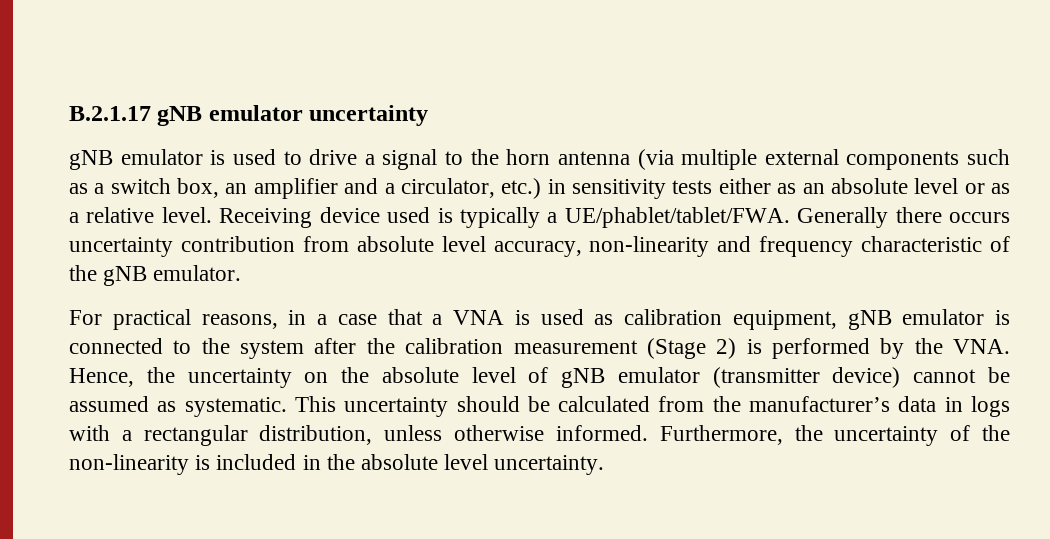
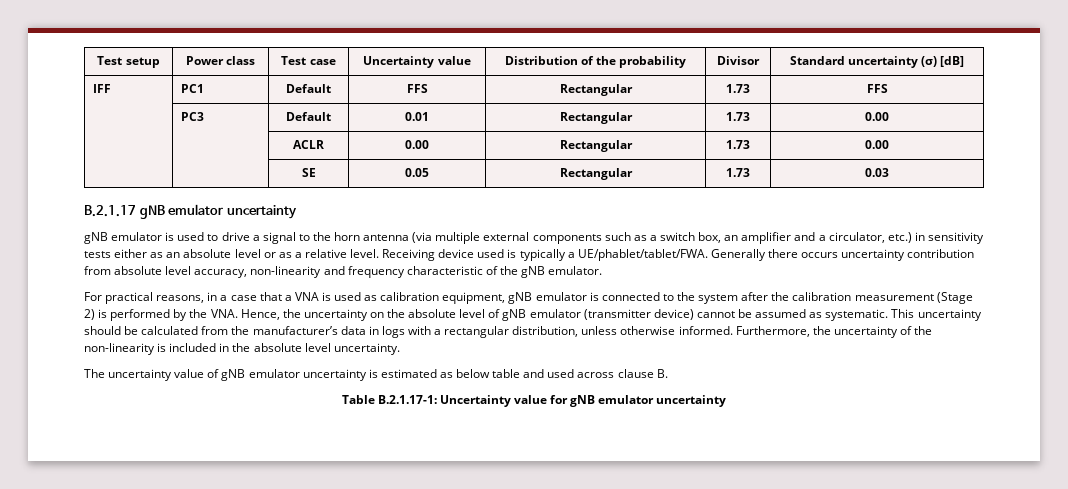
+ Test setup | Power class | Test case | Uncertainty value | Distribution of the probability | Divisor | Standard uncertainty (σ) [dB]
+ IFF | PC1 | Default | FFS | Rectangular | 1.73 | FFS
+ | PC3 | Default | 0.01 | Rectangular | 1.73 | 0.00
+ | | ACLR | 0.00 | Rectangular | 1.73 | 0.00
+ | | SE | 0.05 | Rectangular | 1.73 | 0.03
+ The uncertainty value of gNB emulator uncertainty is estimated as below table and used across clause B.
+ Table B.2.1.17-1: Uncertainty value for gNB emulator uncertainty

